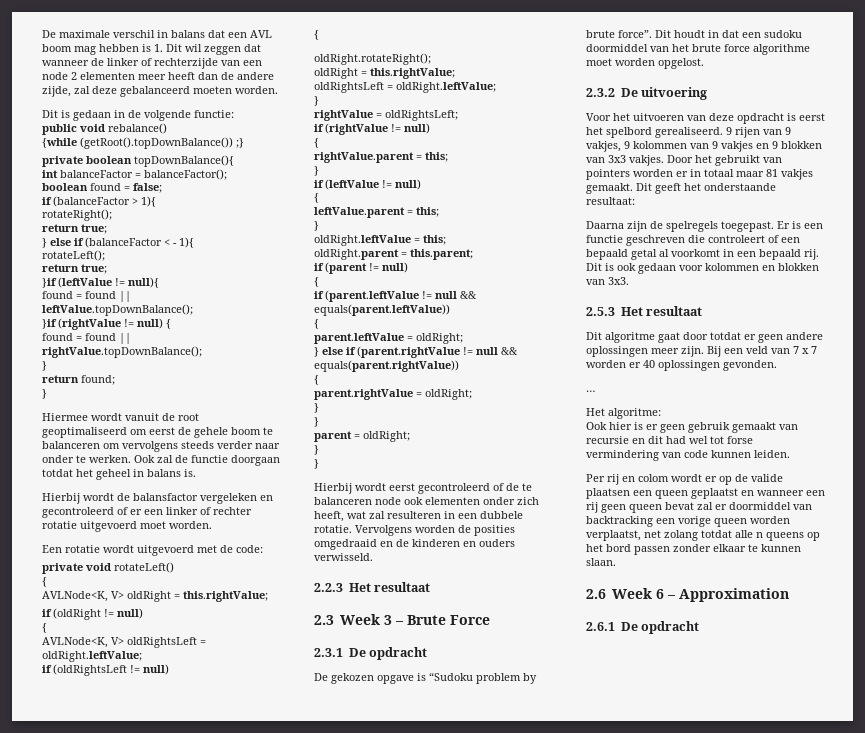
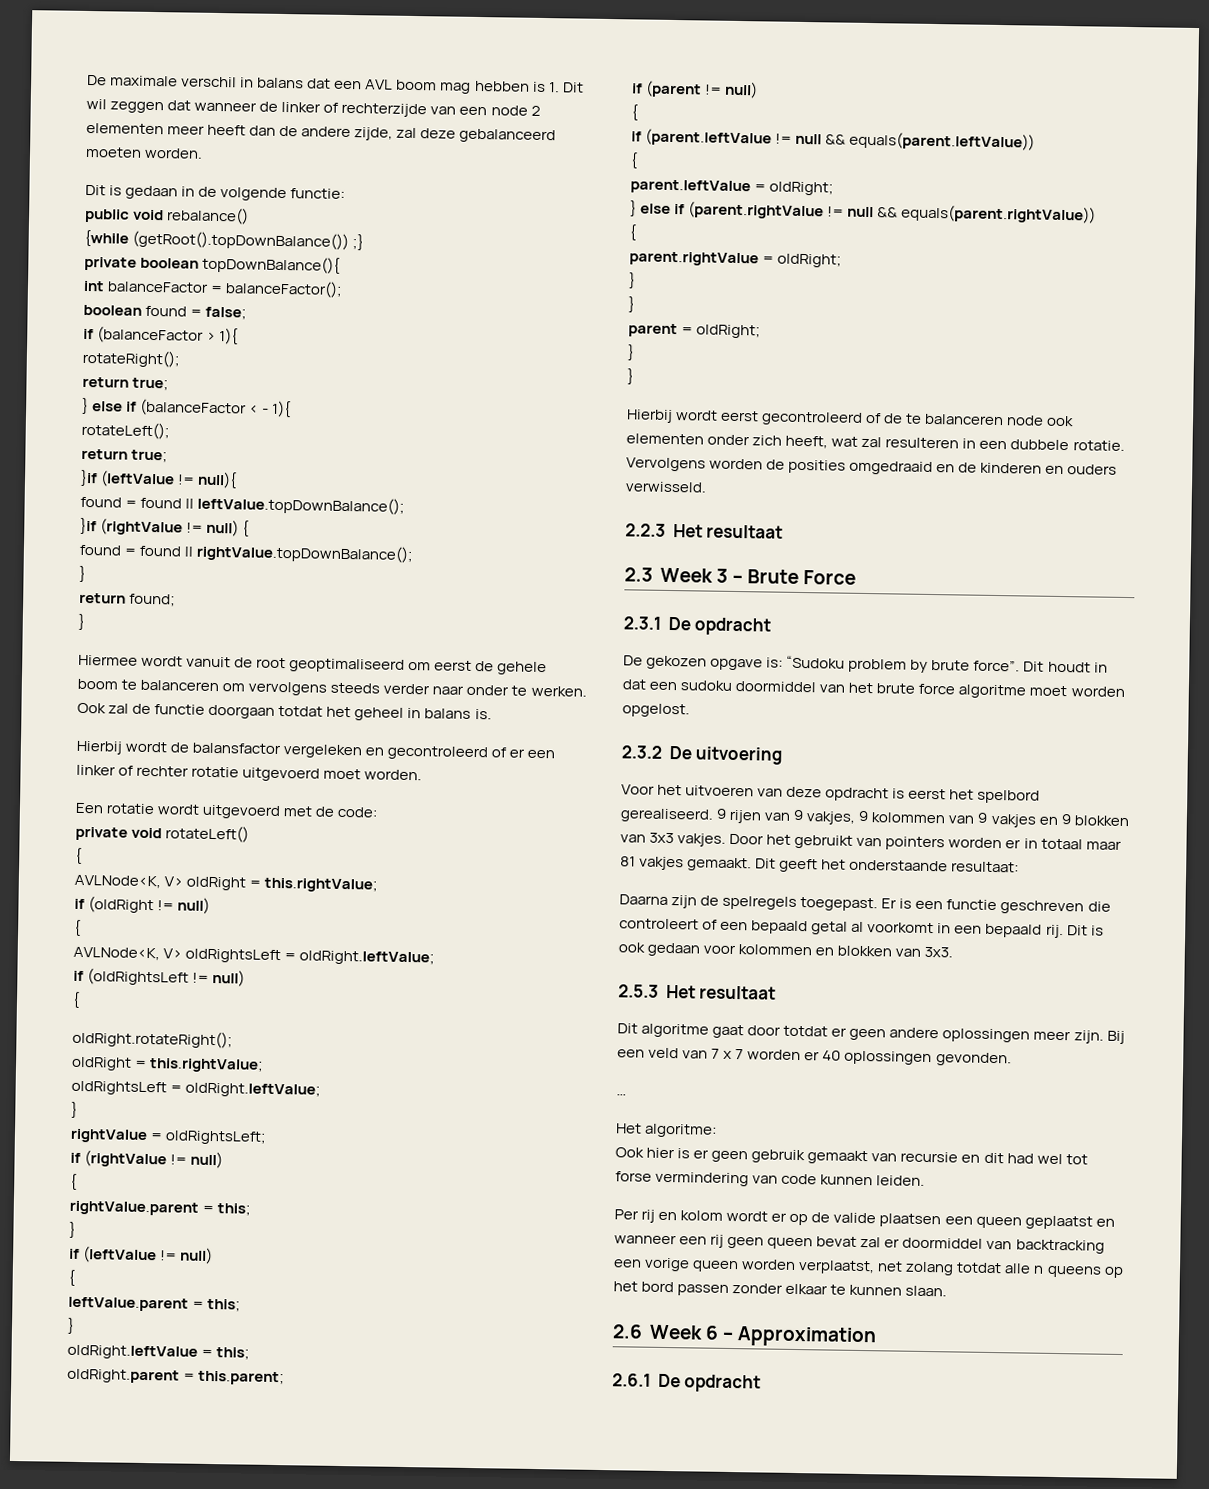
- De gekozen opgave is “Sudoku problem by brute force”.
+ De gekozen opgave is: “Sudoku problem by brute force”.
- Dit houdt in dat een sudoku doormiddel van het brute force algorithme moet worden opgelost.
+ Dit houdt in dat een sudoku doormiddel van het brute force algoritme moet worden opgelost.
- Per rij en colom wordt er op de valide plaatsen een queen geplaatst en wanneer een rij geen queen bevat zal er doormiddel van backtracking een vorige queen worden verplaatst, net zolang totdat alle n queens op het bord passen zonder elkaar te kunnen slaan.
+ Per rij en kolom wordt er op de valide plaatsen een queen geplaatst en wanneer een rij geen queen bevat zal er doormiddel van backtracking een vorige queen worden verplaatst, net zolang totdat alle n queens op het bord passen zonder elkaar te kunnen slaan.

